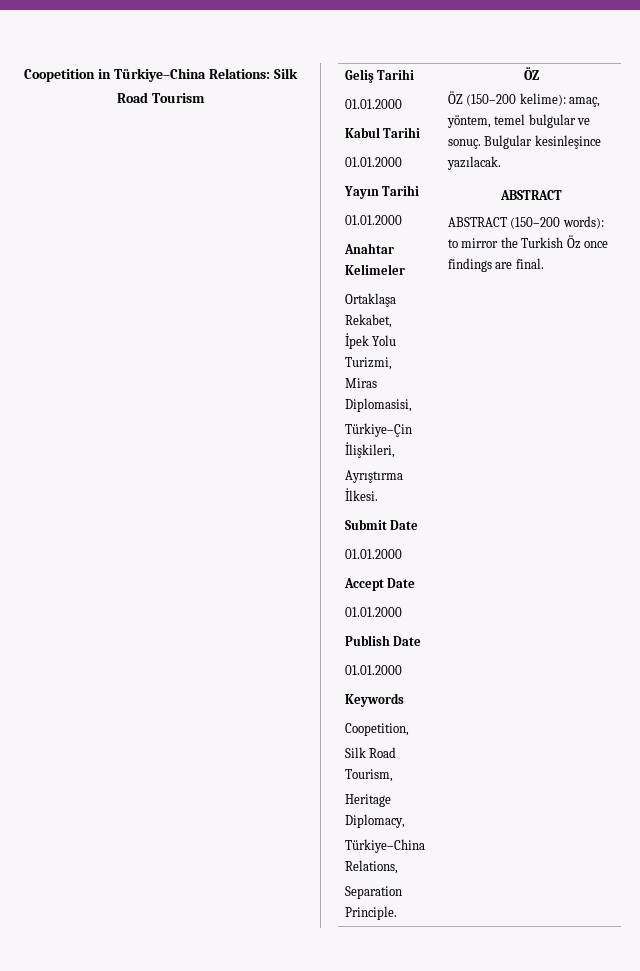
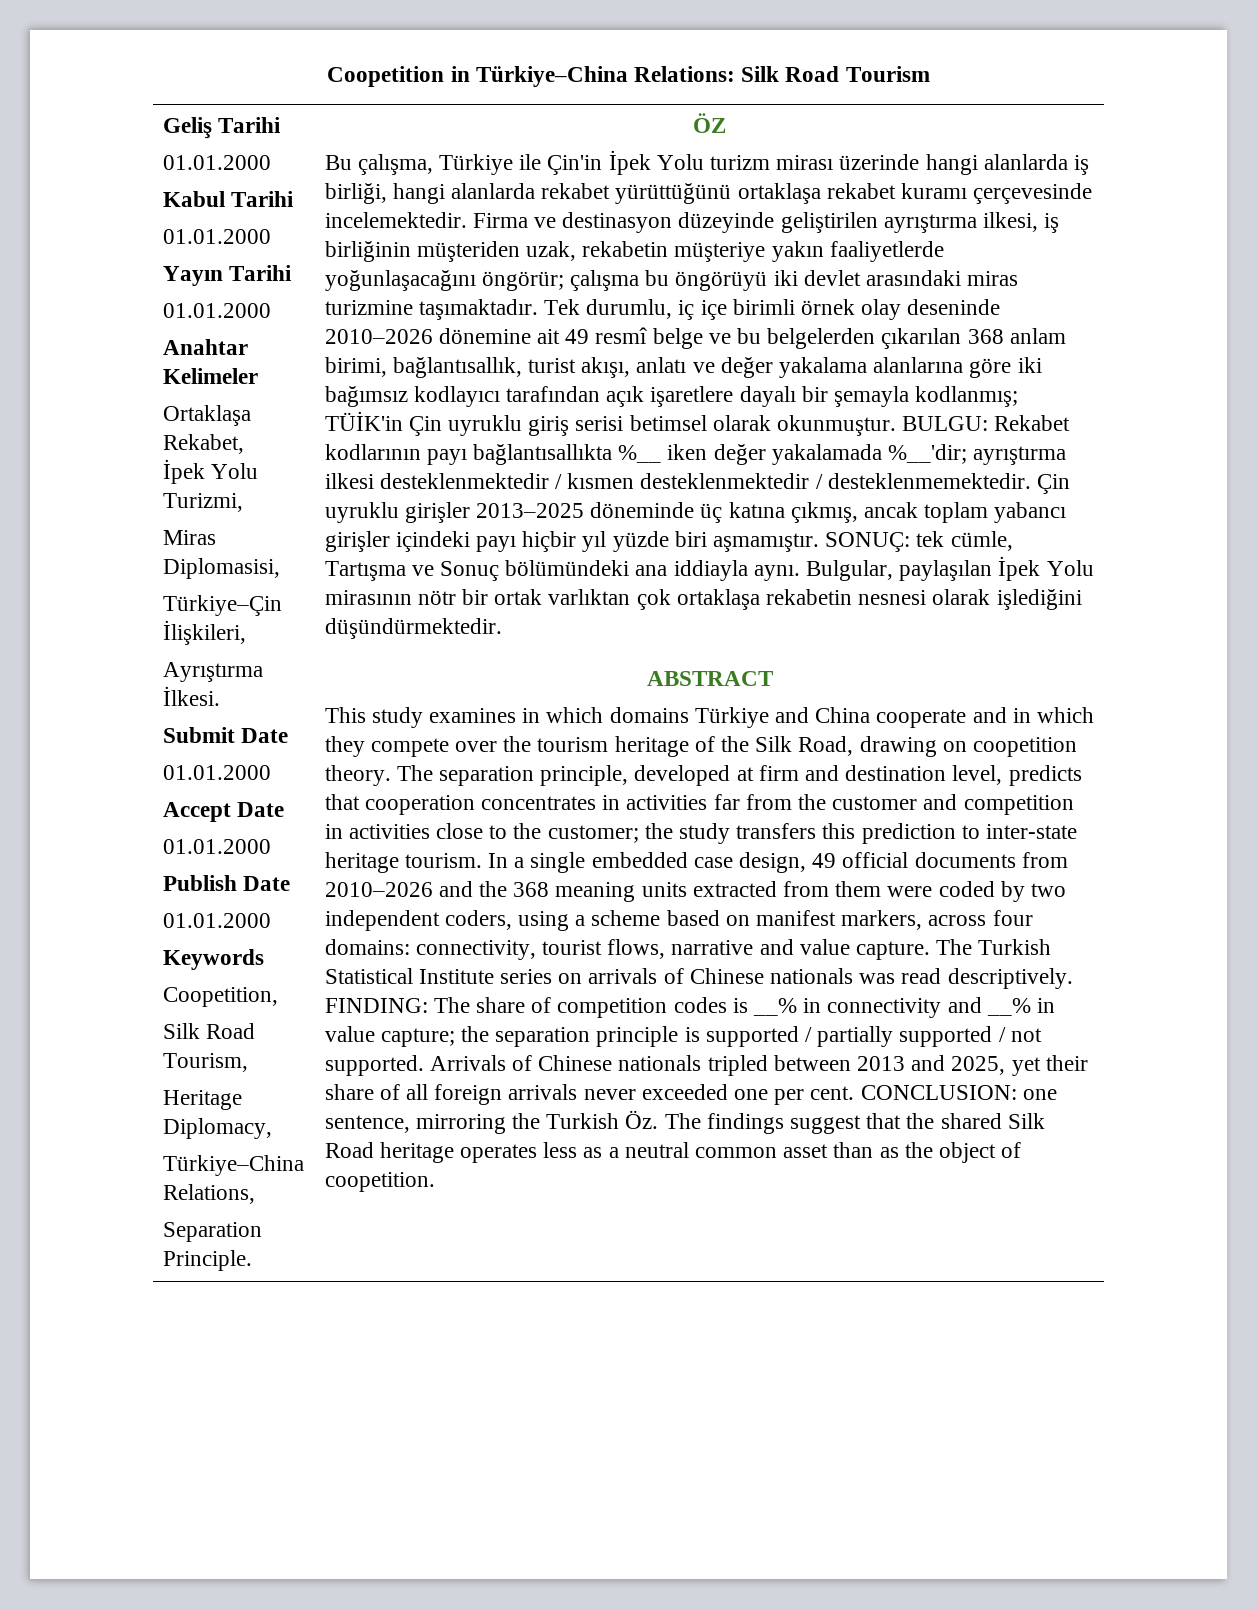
- ÖZ (150–200 kelime): amaç, yöntem, temel bulgular ve sonuç. Bulgular kesinleşince yazılacak.
+ Bu çalışma, Türkiye ile Çin'in İpek Yolu turizm mirası üzerinde hangi alanlarda iş birliği, hangi alanlarda rekabet yürüttüğünü ortaklaşa rekabet kuramı çerçevesinde incelemektedir. Firma ve destinasyon düzeyinde geliştirilen ayrıştırma ilkesi, iş birliğinin müşteriden uzak, rekabetin müşteriye yakın faaliyetlerde yoğunlaşacağını öngörür; çalışma bu öngörüyü iki devlet arasındaki miras turizmine taşımaktadır. Tek durumlu, iç içe birimli örnek olay deseninde 2010–2026 dönemine ait 49 resmî belge ve bu belgelerden çıkarılan 368 anlam birimi, bağlantısallık, turist akışı, anlatı ve değer yakalama alanlarına göre iki bağımsız kodlayıcı tarafından açık işaretlere dayalı bir şemayla kodlanmış; TÜİK'in Çin uyruklu giriş serisi betimsel olarak okunmuştur. BULGU: Rekabet kodlarının payı bağlantısallıkta %__ iken değer yakalamada %__'dir; ayrıştırma ilkesi desteklenmektedir / kısmen desteklenmektedir / desteklenmemektedir. Çin uyruklu girişler 2013–2025 döneminde üç katına çıkmış, ancak toplam yabancı girişler içindeki payı hiçbir yıl yüzde biri aşmamıştır. SONUÇ: tek cümle, Tartışma ve Sonuç bölümündeki ana iddiayla aynı. Bulgular, paylaşılan İpek Yolu mirasının nötr bir ortak varlıktan çok ortaklaşa rekabetin nesnesi olarak işlediğini düşündürmektedir.
  ABSTRACT
- ABSTRACT (150–200 words): to mirror the Turkish Öz once findings are final.
+ This study examines in which domains Türkiye and China cooperate and in which they compete over the tourism heritage of the Silk Road, drawing on coopetition theory. The separation principle, developed at firm and destination level, predicts that cooperation concentrates in activities far from the customer and competition in activities close to the customer; the study transfers this prediction to inter-state heritage tourism. In a single embedded case design, 49 official documents from 2010–2026 and the 368 meaning units extracted from them were coded by two independent coders, using a scheme based on manifest markers, across four domains: connectivity, tourist flows, narrative and value capture. The Turkish Statistical Institute series on arrivals of Chinese nationals was read descriptively. FINDING: The share of competition codes is __% in connectivity and __% in value capture; the separation principle is supported / partially supported / not supported. Arrivals of Chinese nationals tripled between 2013 and 2025, yet their share of all foreign arrivals never exceeded one per cent. CONCLUSION: one sentence, mirroring the Turkish Öz. The findings suggest that the shared Silk Road heritage operates less as a neutral common asset than as the object of coopetition.

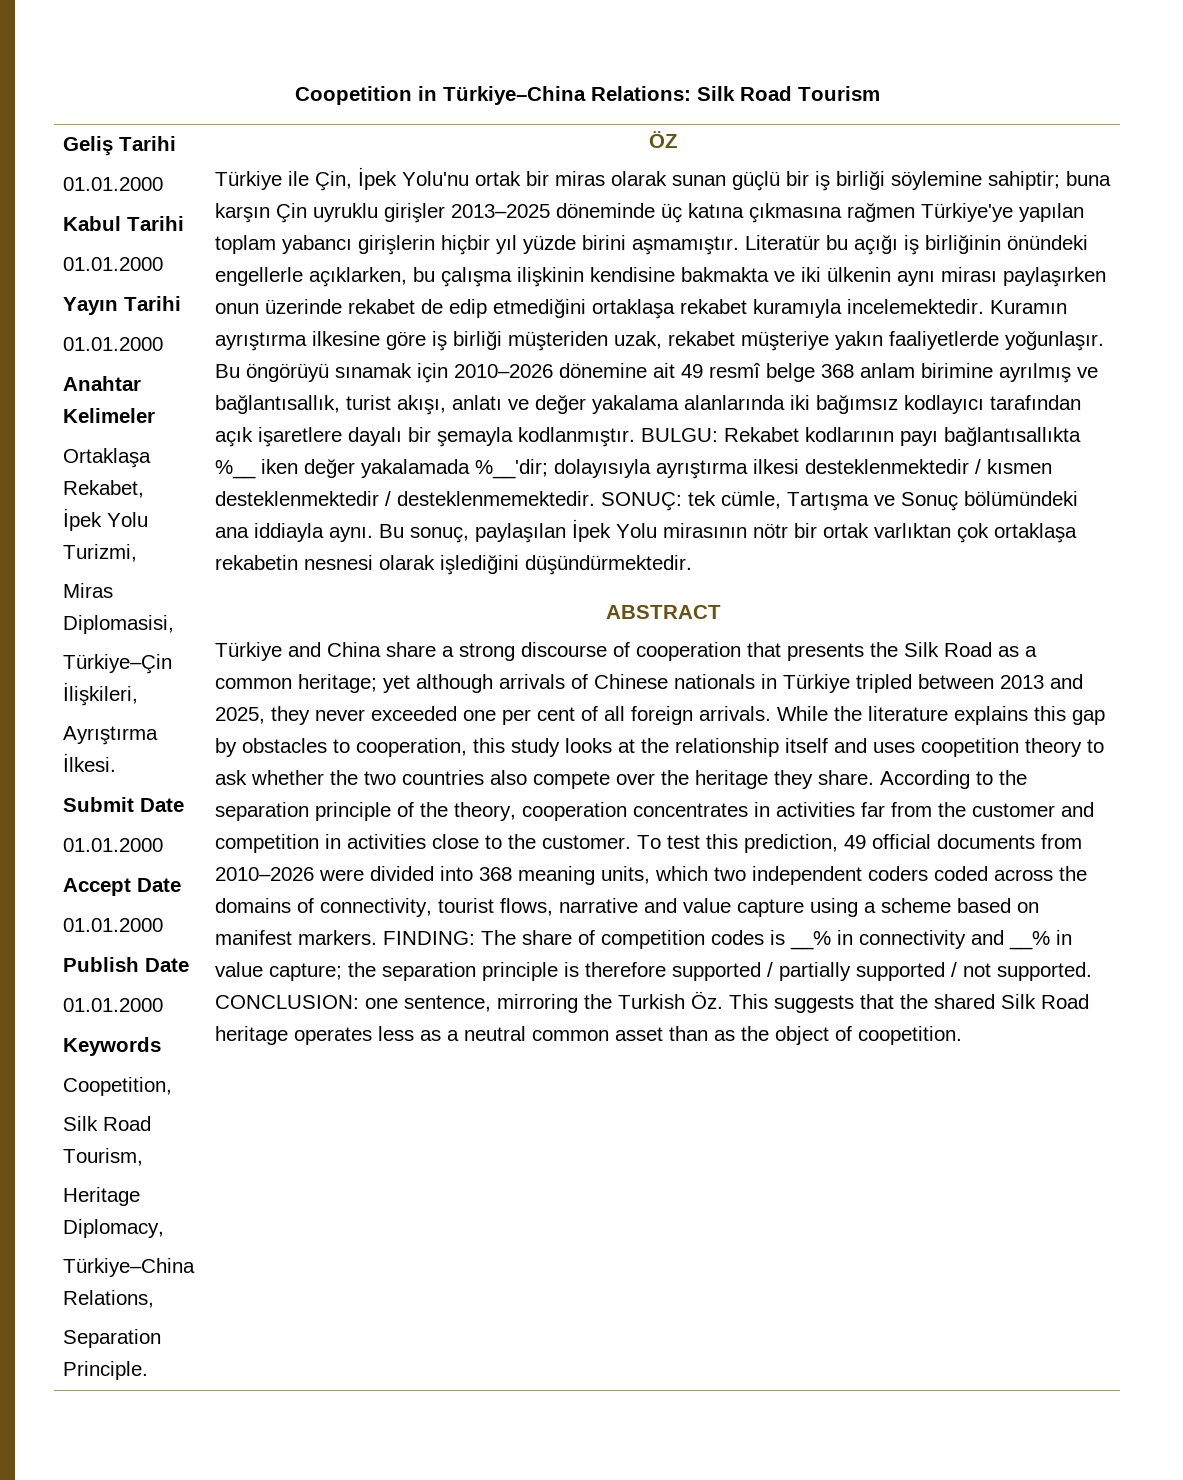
- Bu çalışma, Türkiye ile Çin'in İpek Yolu turizm mirası üzerinde hangi alanlarda iş birliği, hangi alanlarda rekabet yürüttüğünü ortaklaşa rekabet kuramı çerçevesinde incelemektedir. Firma ve destinasyon düzeyinde geliştirilen ayrıştırma ilkesi, iş birliğinin müşteriden uzak, rekabetin müşteriye yakın faaliyetlerde yoğunlaşacağını öngörür; çalışma bu öngörüyü iki devlet arasındaki miras turizmine taşımaktadır. Tek durumlu, iç içe birimli örnek olay deseninde 2010–2026 dönemine ait 49 resmî belge ve bu belgelerden çıkarılan 368 anlam birimi, bağlantısallık, turist akışı, anlatı ve değer yakalama alanlarına göre iki bağımsız kodlayıcı tarafından açık işaretlere dayalı bir şemayla kodlanmış; TÜİK'in Çin uyruklu giriş serisi betimsel olarak okunmuştur.
+ Türkiye ile Çin, İpek Yolu'nu ortak bir miras olarak sunan güçlü bir iş birliği söylemine sahiptir; buna karşın Çin uyruklu girişler 2013–2025 döneminde üç katına çıkmasına rağmen Türkiye'ye yapılan toplam yabancı girişlerin hiçbir yıl yüzde birini aşmamıştır. Literatür bu açığı iş birliğinin önündeki engellerle açıklarken, bu çalışma ilişkinin kendisine bakmakta ve iki ülkenin aynı mirası paylaşırken onun üzerinde rekabet de edip etmediğini ortaklaşa rekabet kuramıyla incelemektedir. Kuramın ayrıştırma ilkesine göre iş birliği müşteriden uzak, rekabet müşteriye yakın faaliyetlerde yoğunlaşır. Bu öngörüyü sınamak için 2010–2026 dönemine ait 49 resmî belge 368 anlam birimine ayrılmış ve bağlantısallık, turist akışı, anlatı ve değer yakalama alanlarında iki bağımsız kodlayıcı tarafından açık işaretlere dayalı bir şemayla kodlanmıştır.
- BULGU: Rekabet kodlarının payı bağlantısallıkta %__ iken değer yakalamada %__'dir; ayrıştırma ilkesi desteklenmektedir / kısmen desteklenmektedir / desteklenmemektedir.
+ BULGU: Rekabet kodlarının payı bağlantısallıkta %__ iken değer yakalamada %__'dir; dolayısıyla ayrıştırma ilkesi desteklenmektedir / kısmen desteklenmektedir / desteklenmemektedir.
- Çin uyruklu girişler 2013–2025 döneminde üç katına çıkmış, ancak toplam yabancı girişler içindeki payı hiçbir yıl yüzde biri aşmamıştır.
- Bulgular, paylaşılan İpek Yolu mirasının nötr bir ortak varlıktan çok ortaklaşa rekabetin nesnesi olarak işlediğini düşündürmektedir.
+ Bu sonuç, paylaşılan İpek Yolu mirasının nötr bir ortak varlıktan çok ortaklaşa rekabetin nesnesi olarak işlediğini düşündürmektedir.
- This study examines in which domains Türkiye and China cooperate and in which they compete over the tourism heritage of the Silk Road, drawing on coopetition theory. The separation principle, developed at firm and destination level, predicts that cooperation concentrates in activities far from the customer and competition in activities close to the customer; the study transfers this prediction to inter-state heritage tourism. In a single embedded case design, 49 official documents from 2010–2026 and the 368 meaning units extracted from them were coded by two independent coders, using a scheme based on manifest markers, across four domains: connectivity, tourist flows, narrative and value capture. The Turkish Statistical Institute series on arrivals of Chinese nationals was read descriptively.
+ Türkiye and China share a strong discourse of cooperation that presents the Silk Road as a common heritage; yet although arrivals of Chinese nationals in Türkiye tripled between 2013 and 2025, they never exceeded one per cent of all foreign arrivals. While the literature explains this gap by obstacles to cooperation, this study looks at the relationship itself and uses coopetition theory to ask whether the two countries also compete over the heritage they share. According to the separation principle of the theory, cooperation concentrates in activities far from the customer and competition in activities close to the customer. To test this prediction, 49 official documents from 2010–2026 were divided into 368 meaning units, which two independent coders coded across the domains of connectivity, tourist flows, narrative and value capture using a scheme based on manifest markers.
- FINDING: The share of competition codes is __% in connectivity and __% in value capture; the separation principle is supported / partially supported / not supported.
+ FINDING: The share of competition codes is __% in connectivity and __% in value capture; the separation principle is therefore supported / partially supported / not supported.
- Arrivals of Chinese nationals tripled between 2013 and 2025, yet their share of all foreign arrivals never exceeded one per cent.
- CONCLUSION: one sentence, mirroring the Turkish Öz. The findings suggest that the shared Silk Road heritage operates less as a neutral common asset than as the object of coopetition.
+ CONCLUSION: one sentence, mirroring the Turkish Öz. This suggests that the shared Silk Road heritage operates less as a neutral common asset than as the object of coopetition.

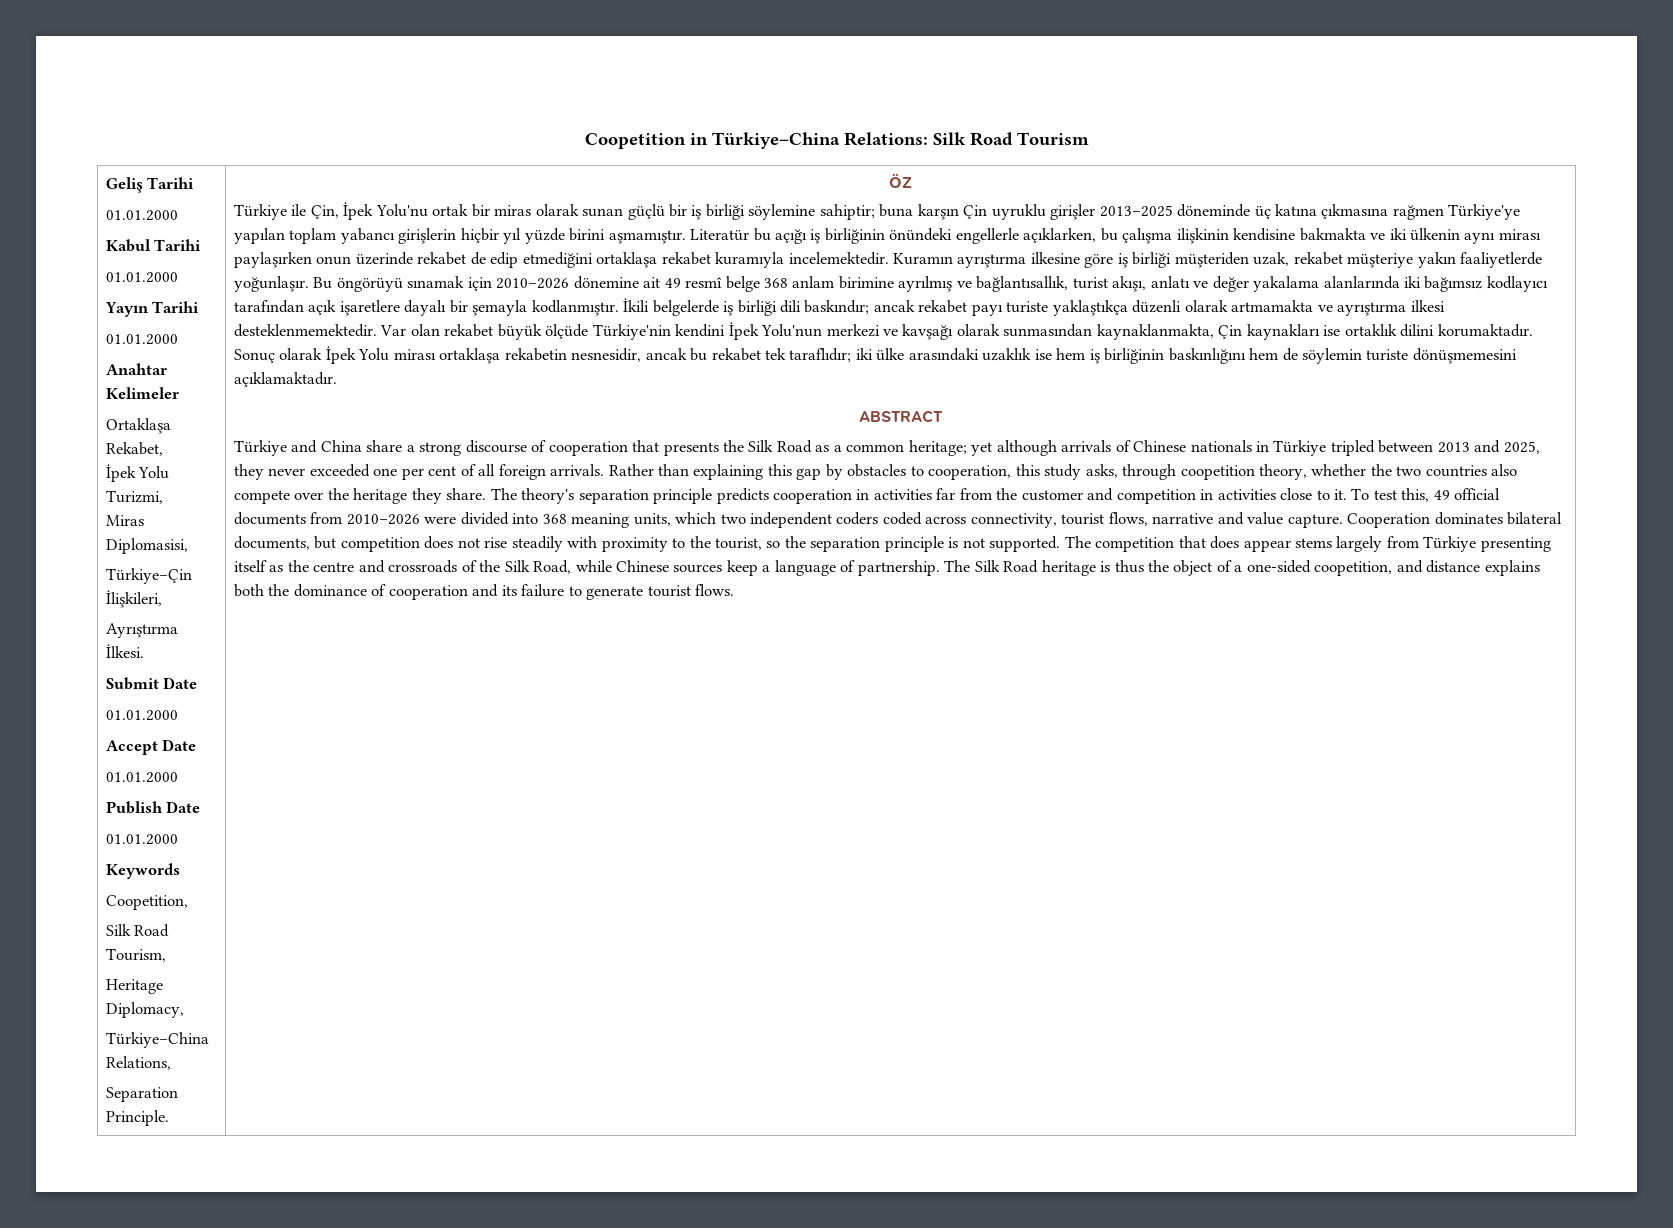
- BULGU: Rekabet kodlarının payı bağlantısallıkta %__ iken değer yakalamada %__'dir; dolayısıyla ayrıştırma ilkesi desteklenmektedir / kısmen desteklenmektedir / desteklenmemektedir. SONUÇ: tek cümle, Tartışma ve Sonuç bölümündeki ana iddiayla aynı. Bu sonuç, paylaşılan İpek Yolu mirasının nötr bir ortak varlıktan çok ortaklaşa rekabetin nesnesi olarak işlediğini düşündürmektedir.
+ İkili belgelerde iş birliği dili baskındır; ancak rekabet payı turiste yaklaştıkça düzenli olarak artmamakta ve ayrıştırma ilkesi desteklenmemektedir. Var olan rekabet büyük ölçüde Türkiye'nin kendini İpek Yolu'nun merkezi ve kavşağı olarak sunmasından kaynaklanmakta, Çin kaynakları ise ortaklık dilini korumaktadır. Sonuç olarak İpek Yolu mirası ortaklaşa rekabetin nesnesidir, ancak bu rekabet tek taraflıdır; iki ülke arasındaki uzaklık ise hem iş birliğinin baskınlığını hem de söylemin turiste dönüşmemesini açıklamaktadır.
- While the literature explains this gap by obstacles to cooperation, this study looks at the relationship itself and uses coopetition theory to ask whether the two countries also compete over the heritage they share.
+ Rather than explaining this gap by obstacles to cooperation, this study asks, through coopetition theory, whether the two countries also compete over the heritage they share.
- According to the separation principle of the theory, cooperation concentrates in activities far from the customer and competition in activities close to the customer. To test this prediction, 49 official documents from 2010–2026 were divided into 368 meaning units, which two independent coders coded across the domains of connectivity, tourist flows, narrative and value capture using a scheme based on manifest markers. FINDING: The share of competition codes is __% in connectivity and __% in value capture; the separation principle is therefore supported / partially supported / not supported. CONCLUSION: one sentence, mirroring the Turkish Öz. This suggests that the shared Silk Road heritage operates less as a neutral common asset than as the object of coopetition.
+ The theory's separation principle predicts cooperation in activities far from the customer and competition in activities close to it. To test this, 49 official documents from 2010–2026 were divided into 368 meaning units, which two independent coders coded across connectivity, tourist flows, narrative and value capture. Cooperation dominates bilateral documents, but competition does not rise steadily with proximity to the tourist, so the separation principle is not supported. The competition that does appear stems largely from Türkiye presenting itself as the centre and crossroads of the Silk Road, while Chinese sources keep a language of partnership. The Silk Road heritage is thus the object of a one-sided coopetition, and distance explains both the dominance of cooperation and its failure to generate tourist flows.

